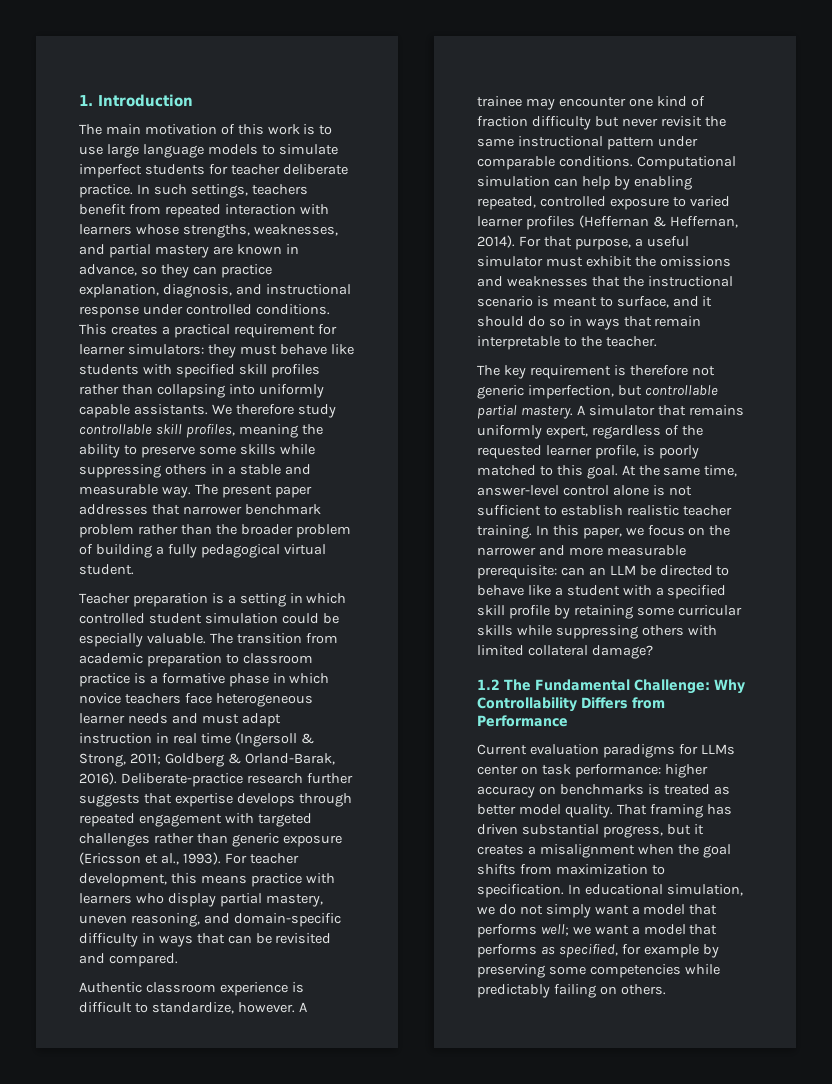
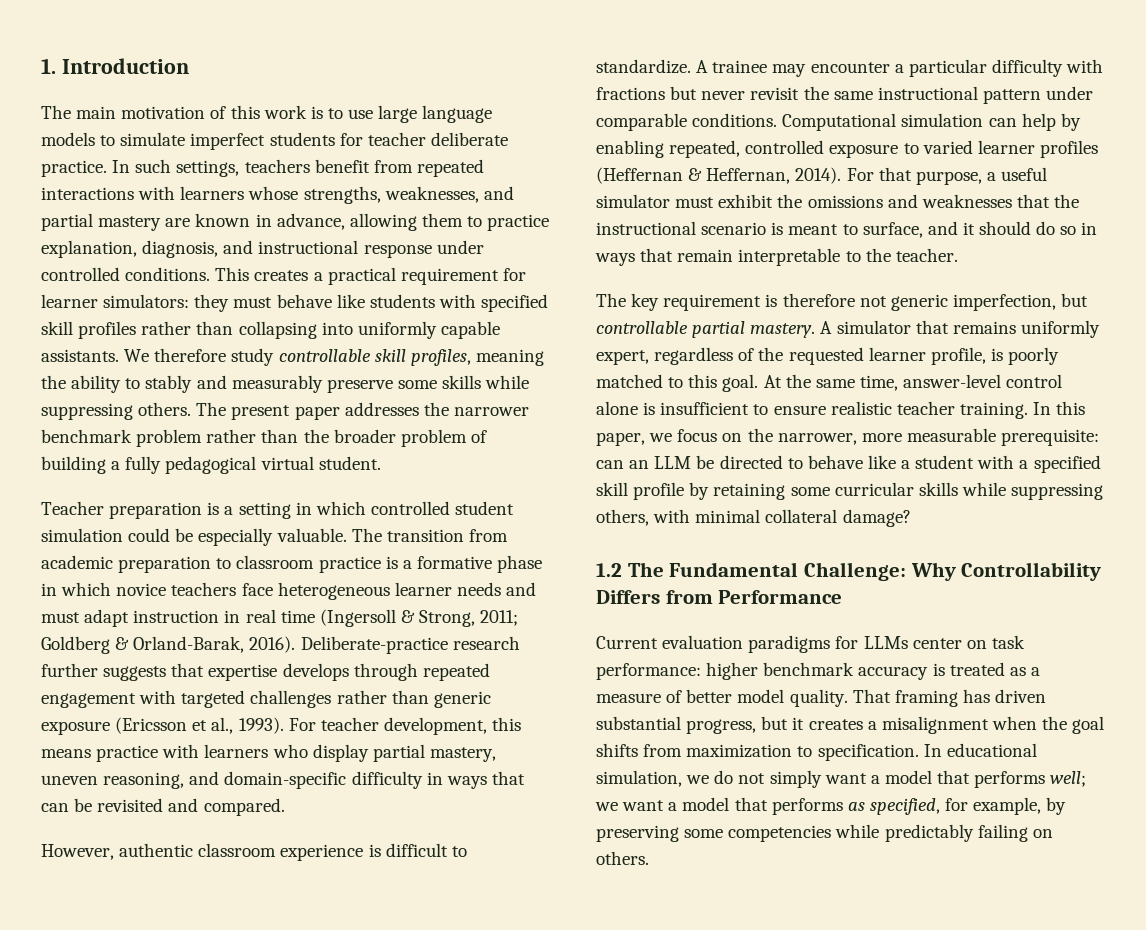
- In such settings, teachers benefit from repeated interaction with learners whose strengths, weaknesses, and partial mastery are known in advance, so they can practice explanation, diagnosis, and instructional response under controlled conditions.
+ In such settings, teachers benefit from repeated interactions with learners whose strengths, weaknesses, and partial mastery are known in advance, allowing them to practice explanation, diagnosis, and instructional response under controlled conditions.
- We therefore study controllable skill profiles, meaning the ability to preserve some skills while suppressing others in a stable and measurable way.
+ We therefore study controllable skill profiles, meaning the ability to stably and measurably preserve some skills while suppressing others.
- The present paper addresses that narrower benchmark problem rather than the broader problem of building a fully pedagogical virtual student.
+ The present paper addresses the narrower benchmark problem rather than the broader problem of building a fully pedagogical virtual student.
- Authentic classroom experience is difficult to standardize, however.
+ However, authentic classroom experience is difficult to standardize.
- A trainee may encounter one kind of fraction difficulty but never revisit the same instructional pattern under comparable conditions.
+ A trainee may encounter a particular difficulty with fractions but never revisit the same instructional pattern under comparable conditions.
- At the same time, answer-level control alone is not sufficient to establish realistic teacher training.
+ At the same time, answer-level control alone is insufficient to ensure realistic teacher training.
- In this paper, we focus on the narrower and more measurable prerequisite: can an LLM be directed to behave like a student with a specified skill profile by retaining some curricular skills while suppressing others with limited collateral damage?
+ In this paper, we focus on the narrower, more measurable prerequisite: can an LLM be directed to behave like a student with a specified skill profile by retaining some curricular skills while suppressing others, with minimal collateral damage?
- Current evaluation paradigms for LLMs center on task performance: higher accuracy on benchmarks is treated as better model quality.
+ Current evaluation paradigms for LLMs center on task performance: higher benchmark accuracy is treated as a measure of better model quality.
- In educational simulation, we do not simply want a model that performs well; we want a model that performs as specified, for example by preserving some competencies while predictably failing on others.
+ In educational simulation, we do not simply want a model that performs well; we want a model that performs as specified, for example, by preserving some competencies while predictably failing on others.

